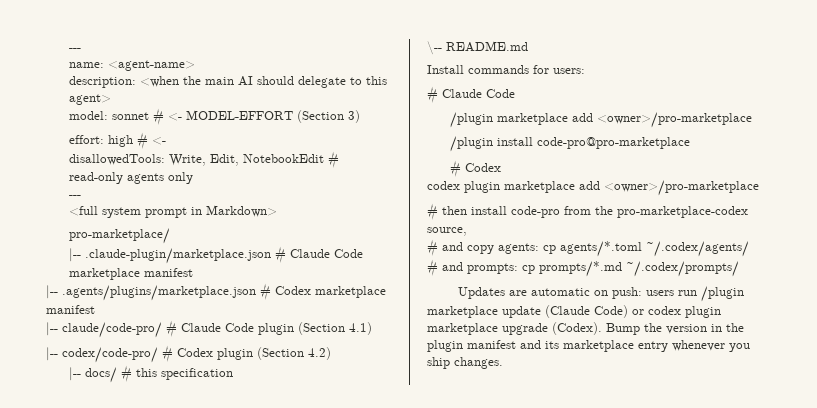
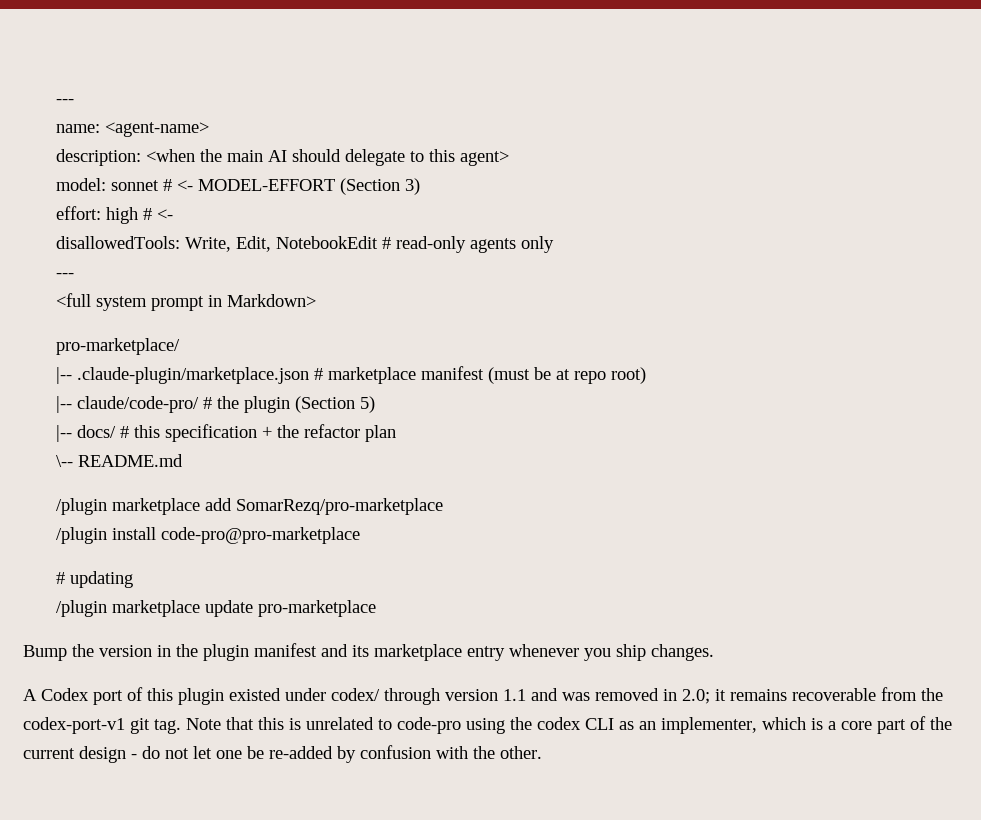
- |-- .claude-plugin/marketplace.json # Claude Code marketplace manifest
- |-- .agents/plugins/marketplace.json # Codex marketplace manifest
- |-- claude/code-pro/ # Claude Code plugin (Section 4.1)
- |-- codex/code-pro/ # Codex plugin (Section 4.2)
+ |-- .claude-plugin/marketplace.json # marketplace manifest (must be at repo root)
+ |-- claude/code-pro/ # the plugin (Section 5)
- |-- docs/ # this specification
+ |-- docs/ # this specification + the refactor plan
  \-- README.md
- Install commands for users:
- # Claude Code
- /plugin marketplace add <owner>/pro-marketplace
+ /plugin marketplace add SomarRezq/pro-marketplace
  /plugin install code-pro@pro-marketplace
- # Codex
- codex plugin marketplace add <owner>/pro-marketplace
- # then install code-pro from the pro-marketplace-codex source,
- # and copy agents: cp agents/*.toml ~/.codex/agents/
- # and prompts: cp prompts/*.md ~/.codex/prompts/
- Updates are automatic on push: users run /plugin marketplace update (Claude Code) or codex plugin marketplace upgrade (Codex). Bump the version in the plugin manifest and its marketplace entry whenever you ship changes.
+ # updating
+ /plugin marketplace update pro-marketplace
+ Bump the version in the plugin manifest and its marketplace entry whenever you ship changes.
+ A Codex port of this plugin existed under codex/ through version 1.1 and was removed in 2.0; it remains recoverable from the codex-port-v1 git tag. Note that this is unrelated to code-pro using the codex CLI as an implementer, which is a core part of the current design - do not let one be re-added by confusion with the other.

